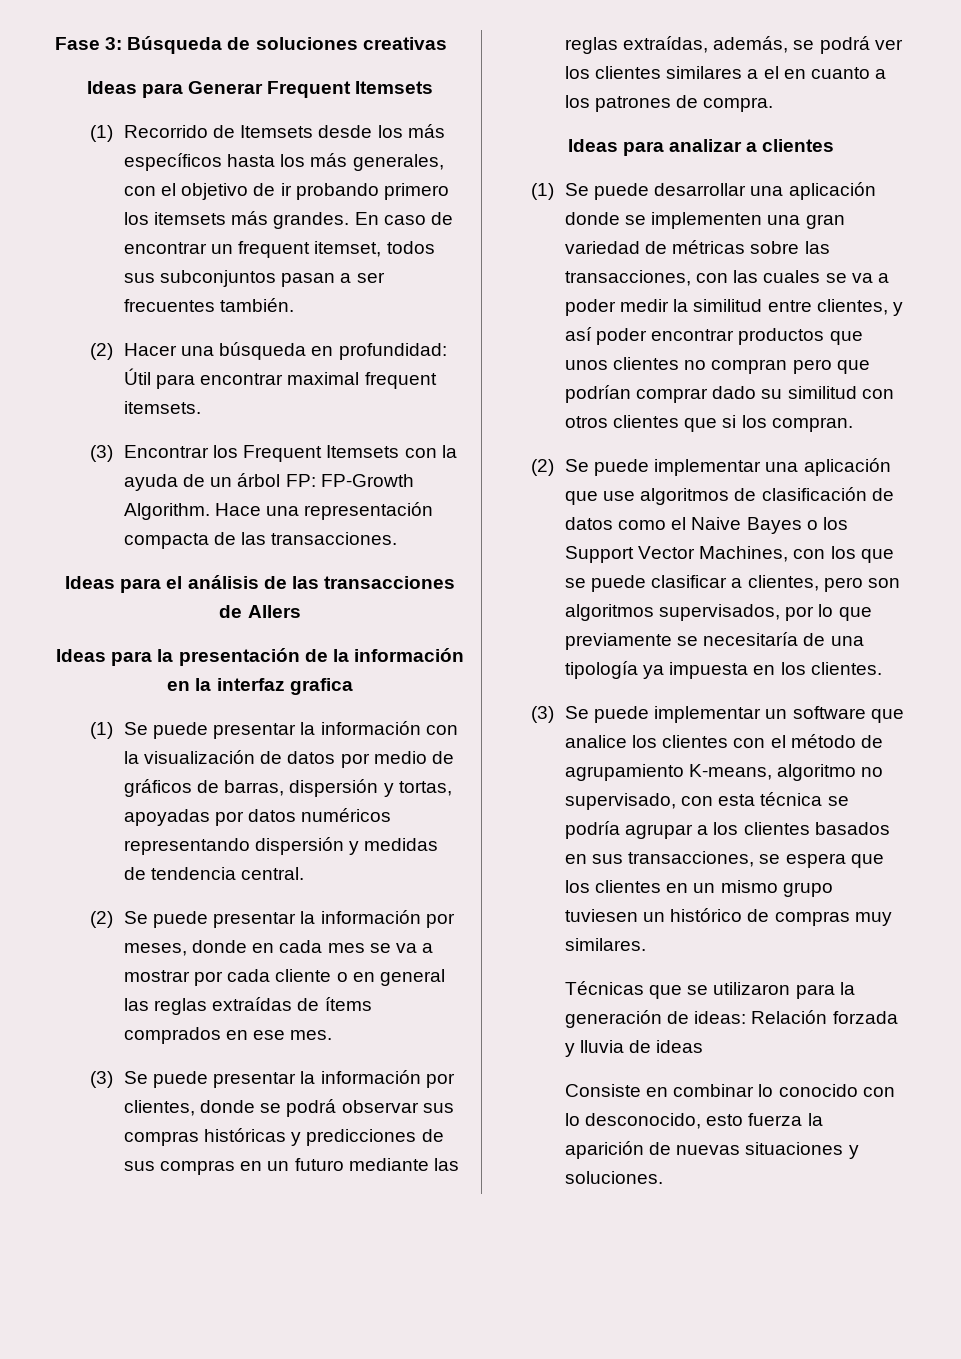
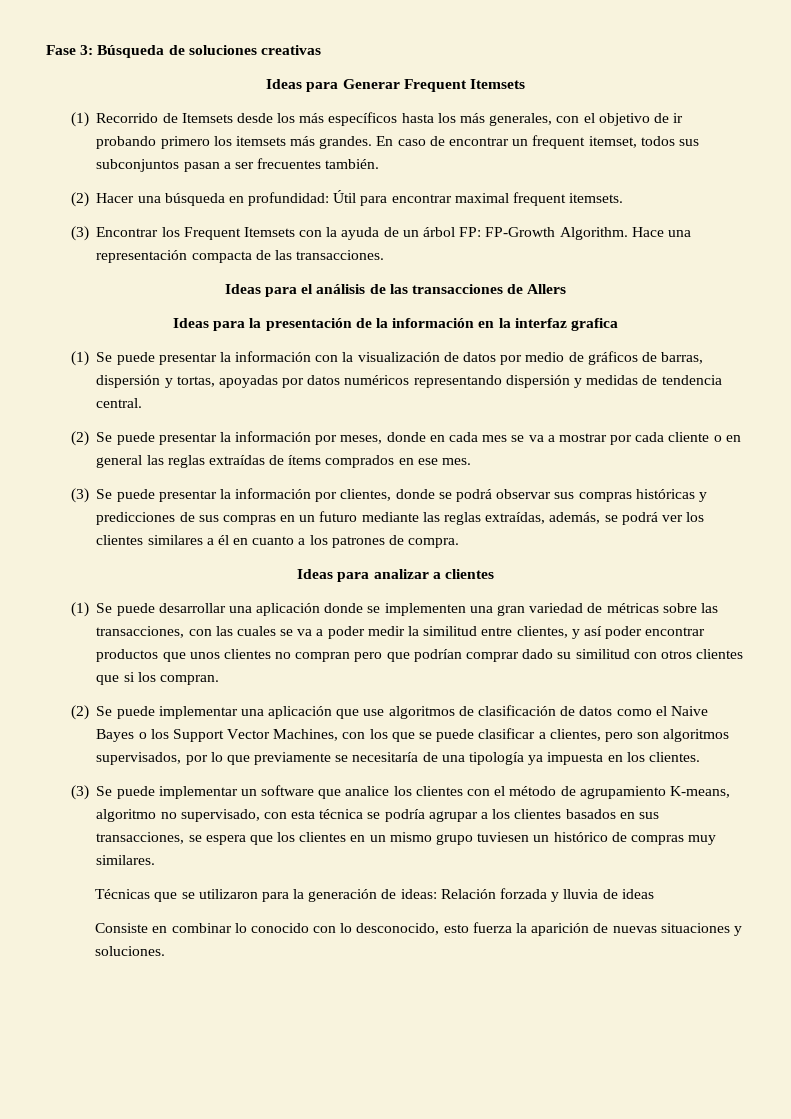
- (3) Se puede presentar la información por clientes, donde se podrá observar sus compras históricas y predicciones de sus compras en un futuro mediante las reglas extraídas, además, se podrá ver los clientes similares a el en cuanto a los patrones de compra.
+ (3) Se puede presentar la información por clientes, donde se podrá observar sus compras históricas y predicciones de sus compras en un futuro mediante las reglas extraídas, además, se podrá ver los clientes similares a él en cuanto a los patrones de compra.

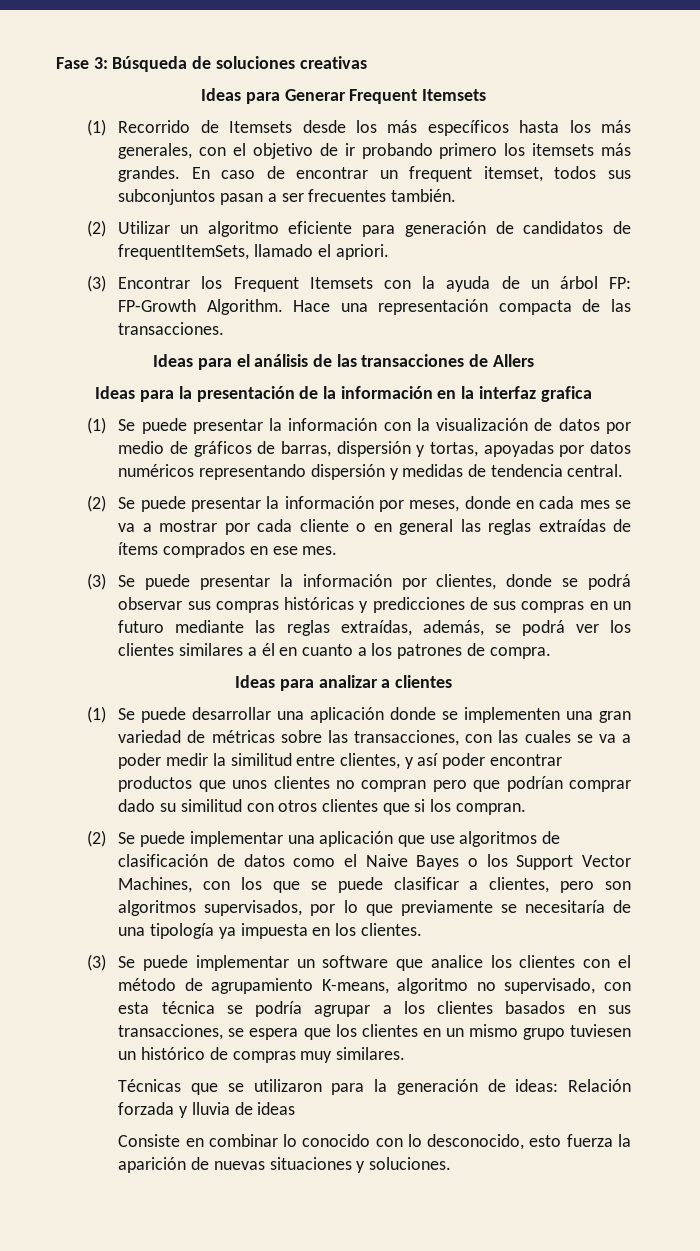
- (2) Hacer una búsqueda en profundidad: Útil para encontrar maximal frequent itemsets.
+ (2) Utilizar un algoritmo eficiente para generación de candidatos de frequentItemSets, llamado el apriori.

